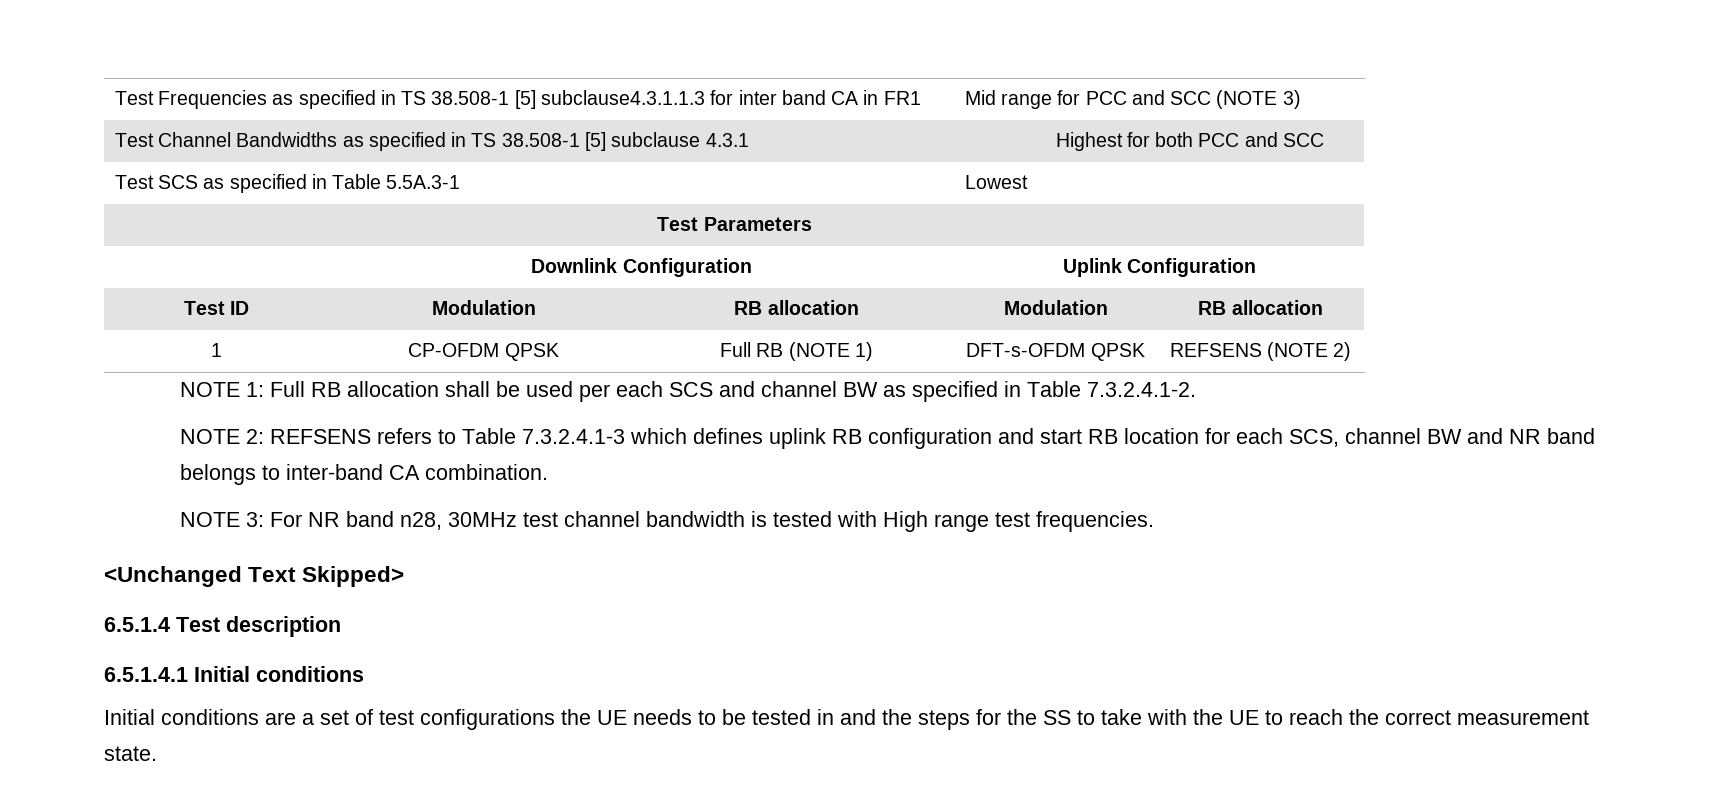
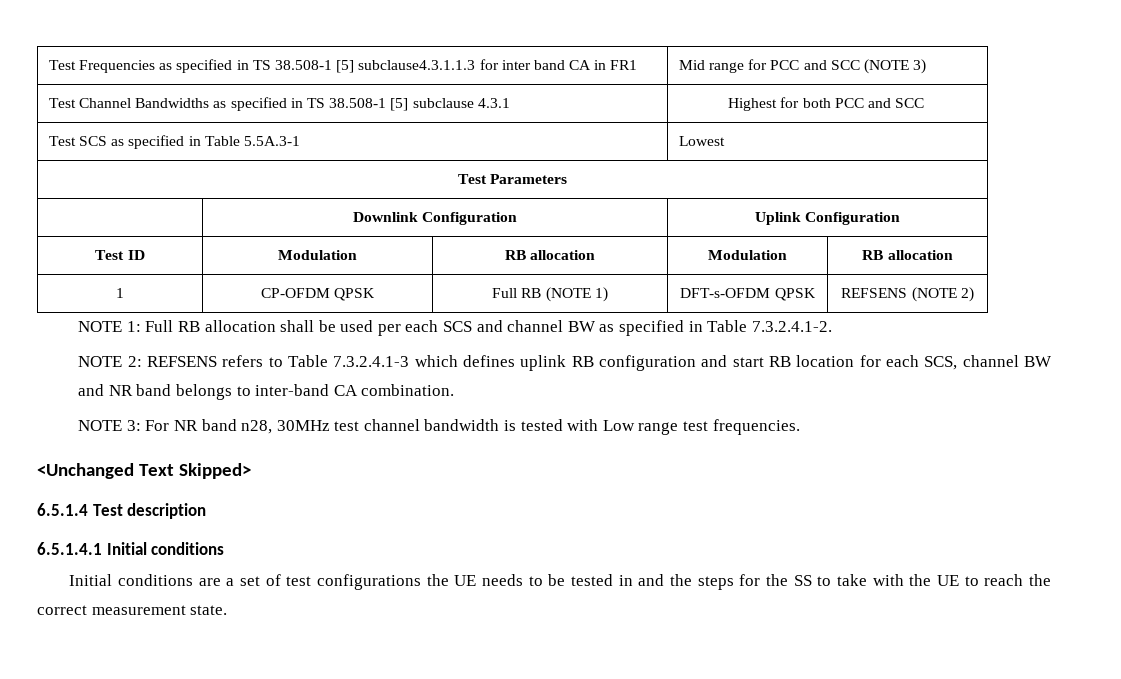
- NOTE 3: For NR band n28, 30MHz test channel bandwidth is tested with High range test frequencies.
+ NOTE 3: For NR band n28, 30MHz test channel bandwidth is tested with Low range test frequencies.

